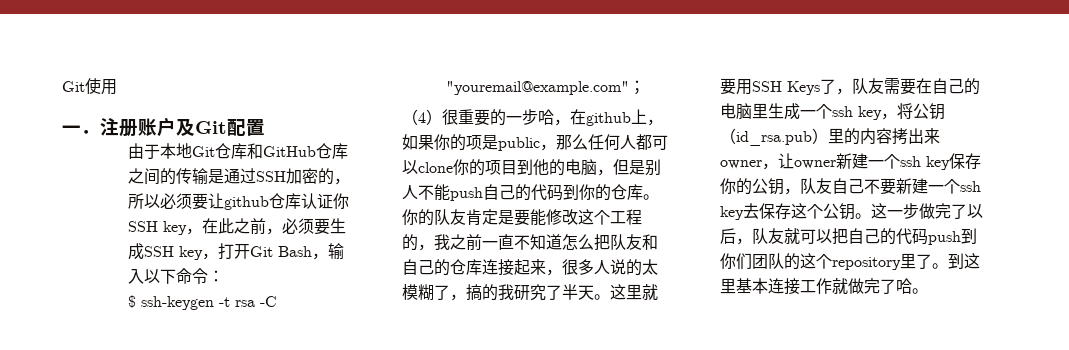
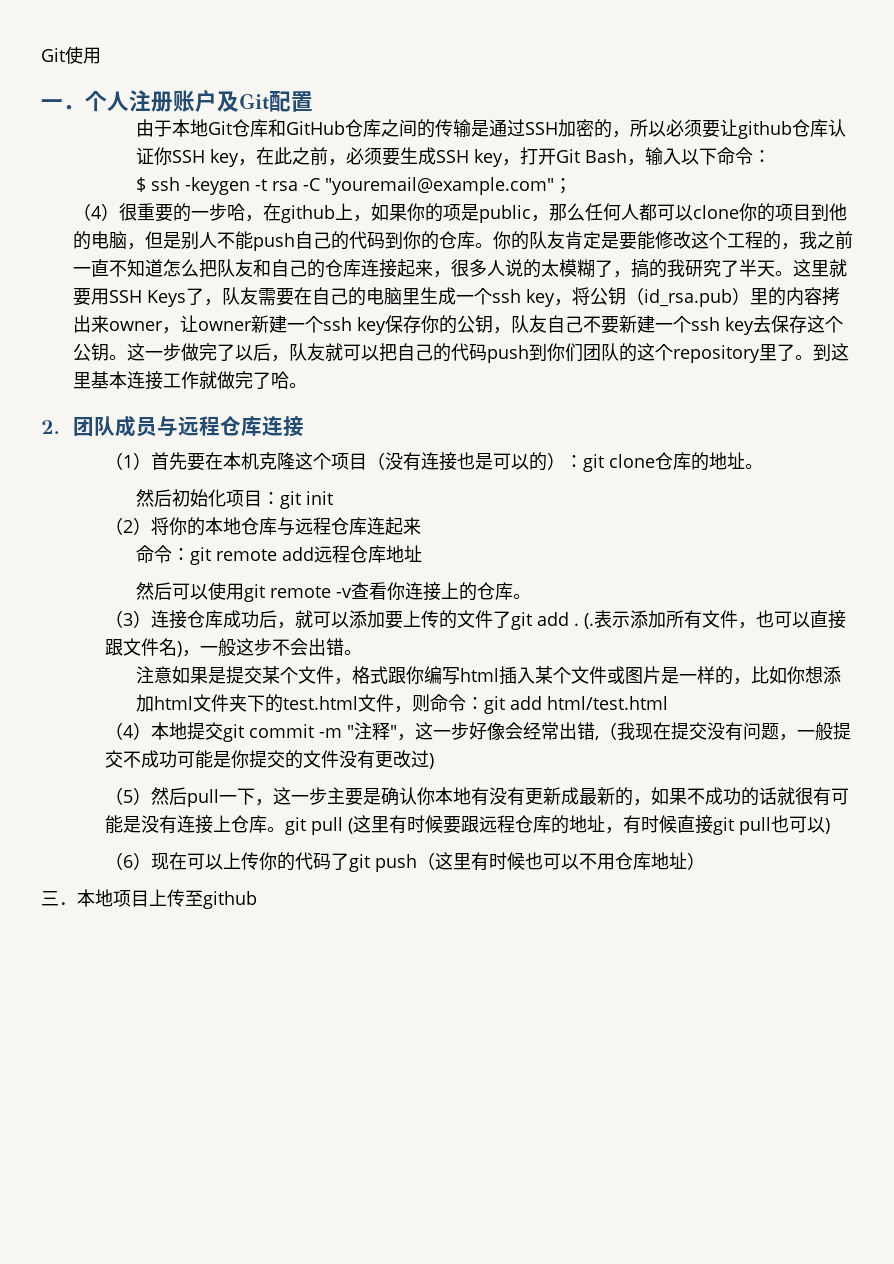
- 一．注册账户及Git配置
+ 一．个人注册账户及Git配置
- $ ssh-keygen -t rsa -C "youremail@example.com"；
+ $ ssh -keygen -t rsa -C "youremail@example.com"；
+ 2.团队成员与远程仓库连接
+ （1）首先要在本机克隆这个项目（没有连接也是可以的）：git clone仓库的地址。
+ 然后初始化项目：git init
+ （2）将你的本地仓库与远程仓库连起来
+ 命令：git remote add远程仓库地址
+ 然后可以使用git remote -v查看你连接上的仓库。
+ （3）连接仓库成功后，就可以添加要上传的文件了git add . (.表示添加所有文件，也可以直接跟文件名)，一般这步不会出错。
+ 注意如果是提交某个文件，格式跟你编写html插入某个文件或图片是一样的，比如你想添加html文件夹下的test.html文件，则命令：git add html/test.html
+ （4）本地提交git commit -m "注释"，这一步好像会经常出错,（我现在提交没有问题，一般提交不成功可能是你提交的文件没有更改过)
+ （5）然后pull一下，这一步主要是确认你本地有没有更新成最新的，如果不成功的话就很有可能是没有连接上仓库。git pull (这里有时候要跟远程仓库的地址，有时候直接git pull也可以)
+ （6）现在可以上传你的代码了git push（这里有时候也可以不用仓库地址）
+ 三．本地项目上传至github

